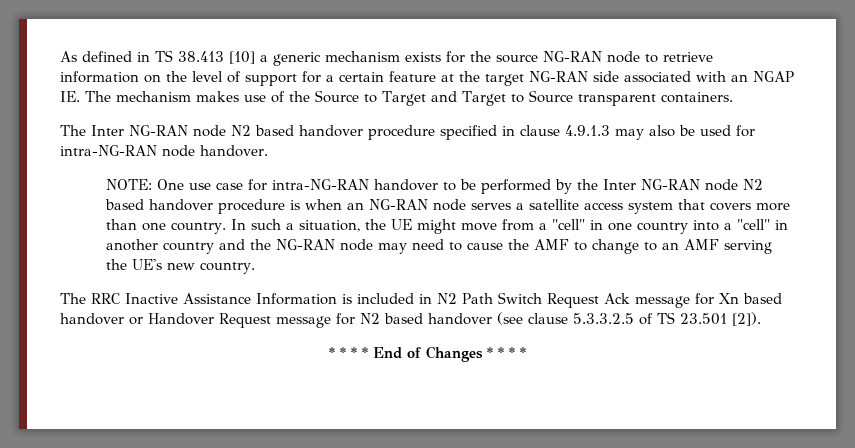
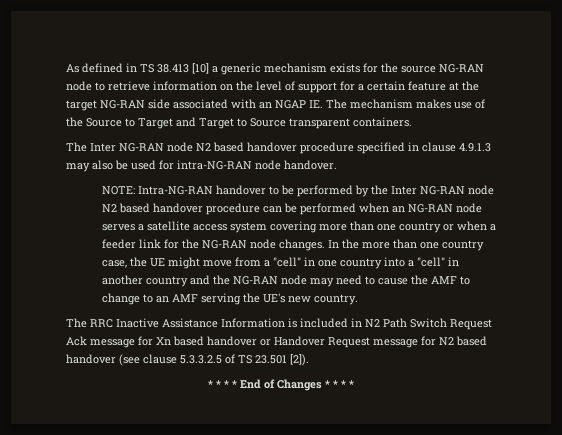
- NOTE: One use case for intra-NG-RAN handover to be performed by the Inter NG-RAN node N2 based handover procedure is when an NG-RAN node serves a satellite access system that covers more than one country. In such a situation, the UE might move from a "cell" in one country into a "cell" in another country and the NG-RAN node may need to cause the AMF to change to an AMF serving the UE's new country.
+ NOTE: Intra-NG-RAN handover to be performed by the Inter NG-RAN node N2 based handover procedure can be performed when an NG-RAN node serves a satellite access system covering more than one country or when a feeder link for the NG-RAN node changes. In the more than one country case, the UE might move from a "cell" in one country into a "cell" in another country and the NG-RAN node may need to cause the AMF to change to an AMF serving the UE's new country.

